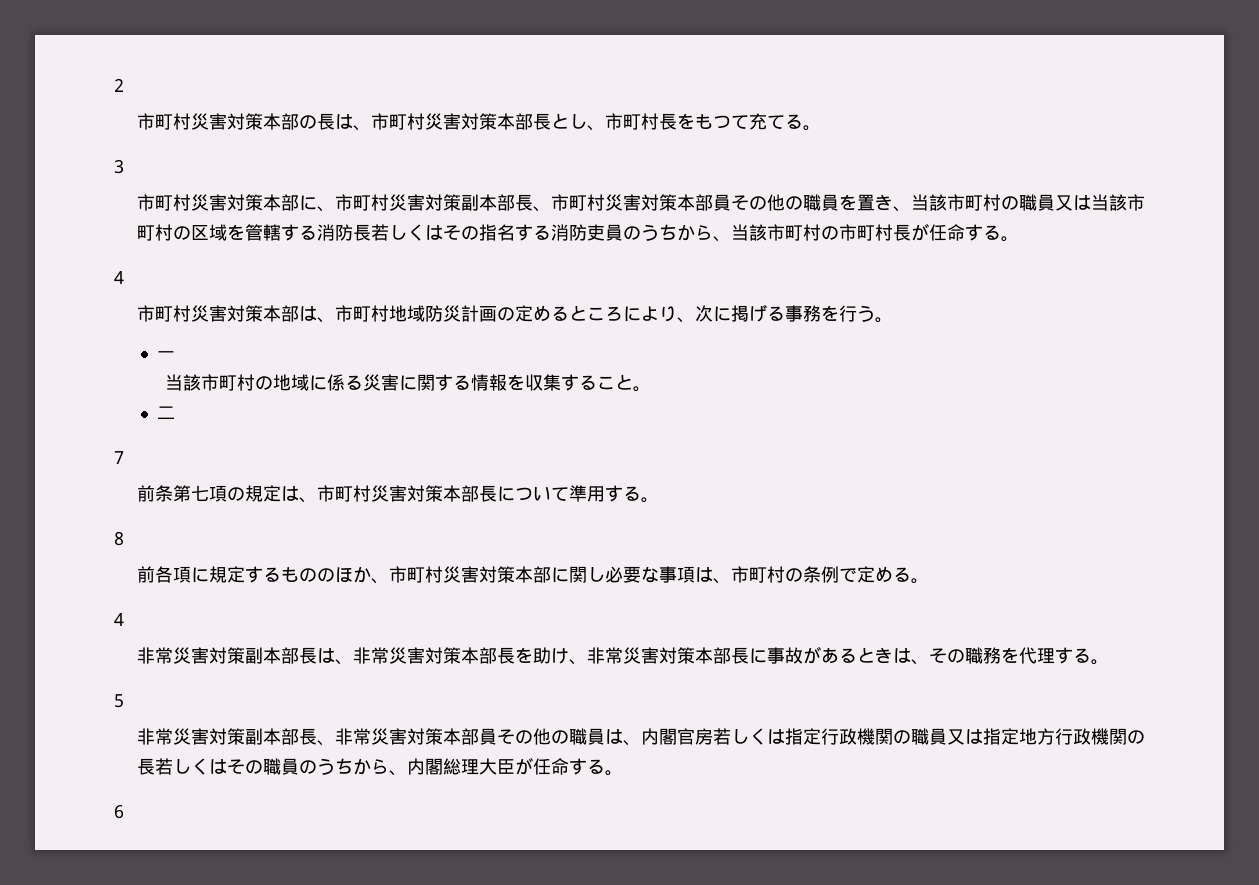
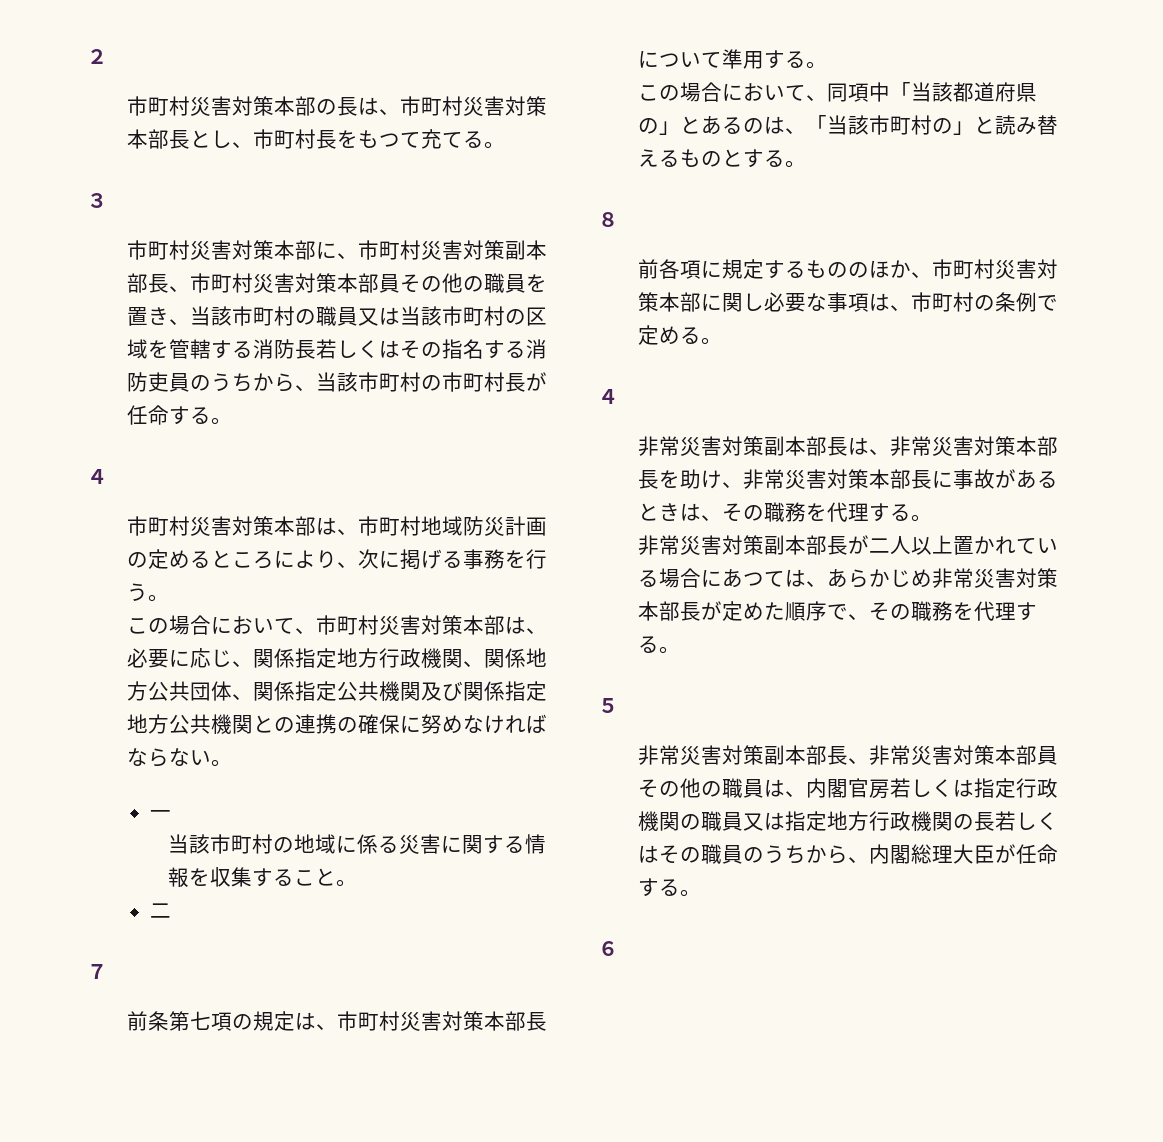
+ この場合において、市町村災害対策本部は、必要に応じ、関係指定地方行政機関、関係地方公共団体、関係指定公共機関及び関係指定地方公共機関との連携の確保に努めなければならない。
+ この場合において、同項中「当該都道府県の」とあるのは、「当該市町村の」と読み替えるものとする。
+ 非常災害対策副本部長が二人以上置かれている場合にあつては、あらかじめ非常災害対策本部長が定めた順序で、その職務を代理する。

